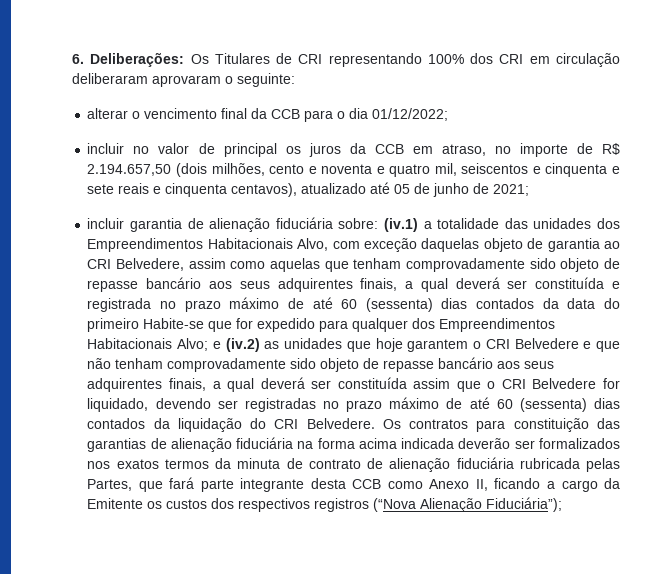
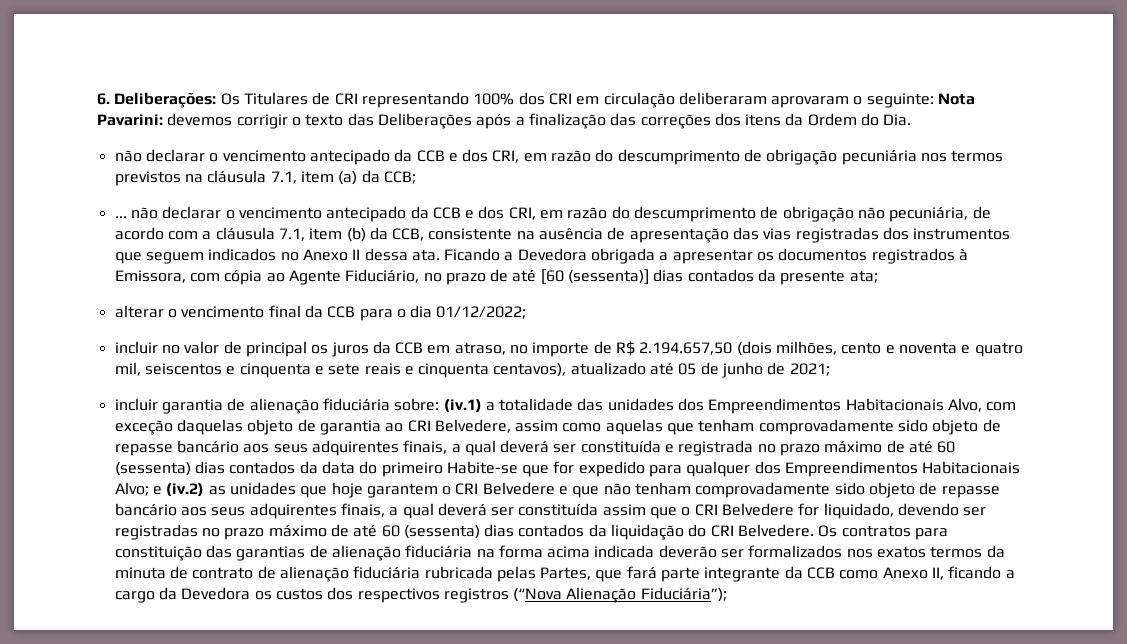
- 6. Deliberações: Os Titulares de CRI representando 100% dos CRI em circulação deliberaram aprovaram o seguinte:
+ 6. Deliberações: Os Titulares de CRI representando 100% dos CRI em circulação deliberaram aprovaram o seguinte: Nota Pavarini: devemos corrigir o texto das Deliberações após a finalização das correções dos itens da Ordem do Dia.
+ não declarar o vencimento antecipado da CCB e dos CRI, em razão do descumprimento de obrigação pecuniária nos termos previstos na cláusula 7.1, item (a) da CCB;
+ ... não declarar o vencimento antecipado da CCB e dos CRI, em razão do descumprimento de obrigação não pecuniária, de acordo com a cláusula 7.1, item (b) da CCB, consistente na ausência de apresentação das vias registradas dos instrumentos que seguem indicados no Anexo II dessa ata. Ficando a Devedora obrigada a apresentar os documentos registrados à Emissora, com cópia ao Agente Fiduciário, no prazo de até [60 (sessenta)] dias contados da presente ata;
- Os contratos para constituição das garantias de alienação fiduciária na forma acima indicada deverão ser formalizados nos exatos termos da minuta de contrato de alienação fiduciária rubricada pelas Partes, que fará parte integrante desta CCB como Anexo II, ficando a cargo da Emitente os custos dos respectivos registros (“Nova Alienação Fiduciária”);
+ Os contratos para constituição das garantias de alienação fiduciária na forma acima indicada deverão ser formalizados nos exatos termos da minuta de contrato de alienação fiduciária rubricada pelas Partes, que fará parte integrante da CCB como Anexo II, ficando a cargo da Devedora os custos dos respectivos registros (“Nova Alienação Fiduciária”);

